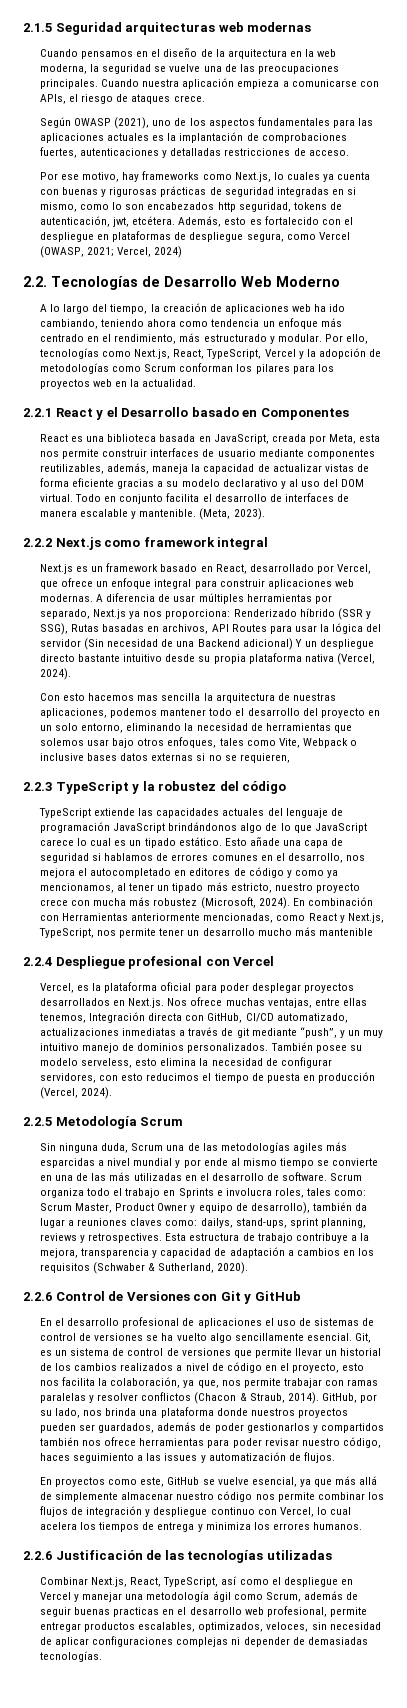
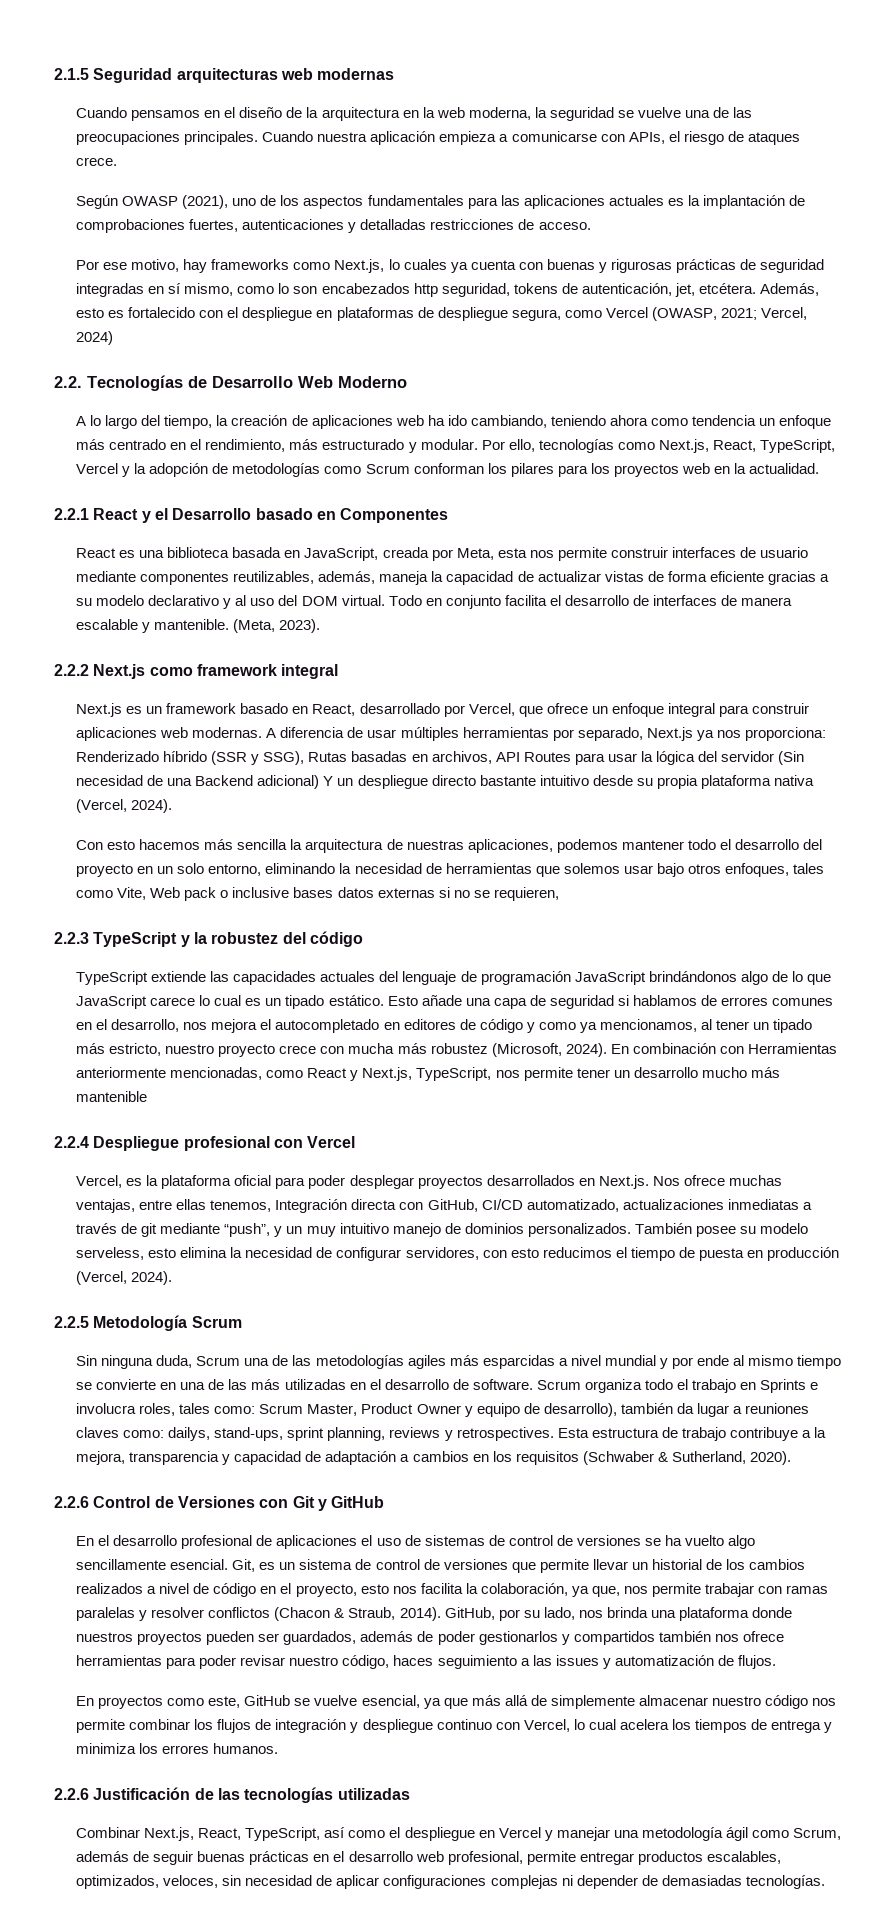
- Por ese motivo, hay frameworks como Next.js, lo cuales ya cuenta con buenas y rigurosas prácticas de seguridad integradas en si mismo, como lo son encabezados http seguridad, tokens de autenticación, jwt, etcétera.
+ Por ese motivo, hay frameworks como Next.js, lo cuales ya cuenta con buenas y rigurosas prácticas de seguridad integradas en sí mismo, como lo son encabezados http seguridad, tokens de autenticación, jet, etcétera.
- Con esto hacemos mas sencilla la arquitectura de nuestras aplicaciones, podemos mantener todo el desarrollo del proyecto en un solo entorno, eliminando la necesidad de herramientas que solemos usar bajo otros enfoques, tales como Vite, Webpack o inclusive bases datos externas si no se requieren,
+ Con esto hacemos más sencilla la arquitectura de nuestras aplicaciones, podemos mantener todo el desarrollo del proyecto en un solo entorno, eliminando la necesidad de herramientas que solemos usar bajo otros enfoques, tales como Vite, Web pack o inclusive bases datos externas si no se requieren,
- Combinar Next.js, React, TypeScript, así como el despliegue en Vercel y manejar una metodología ágil como Scrum, además de seguir buenas practicas en el desarrollo web profesional, permite entregar productos escalables, optimizados, veloces, sin necesidad de aplicar configuraciones complejas ni depender de demasiadas tecnologías.
+ Combinar Next.js, React, TypeScript, así como el despliegue en Vercel y manejar una metodología ágil como Scrum, además de seguir buenas prácticas en el desarrollo web profesional, permite entregar productos escalables, optimizados, veloces, sin necesidad de aplicar configuraciones complejas ni depender de demasiadas tecnologías.

